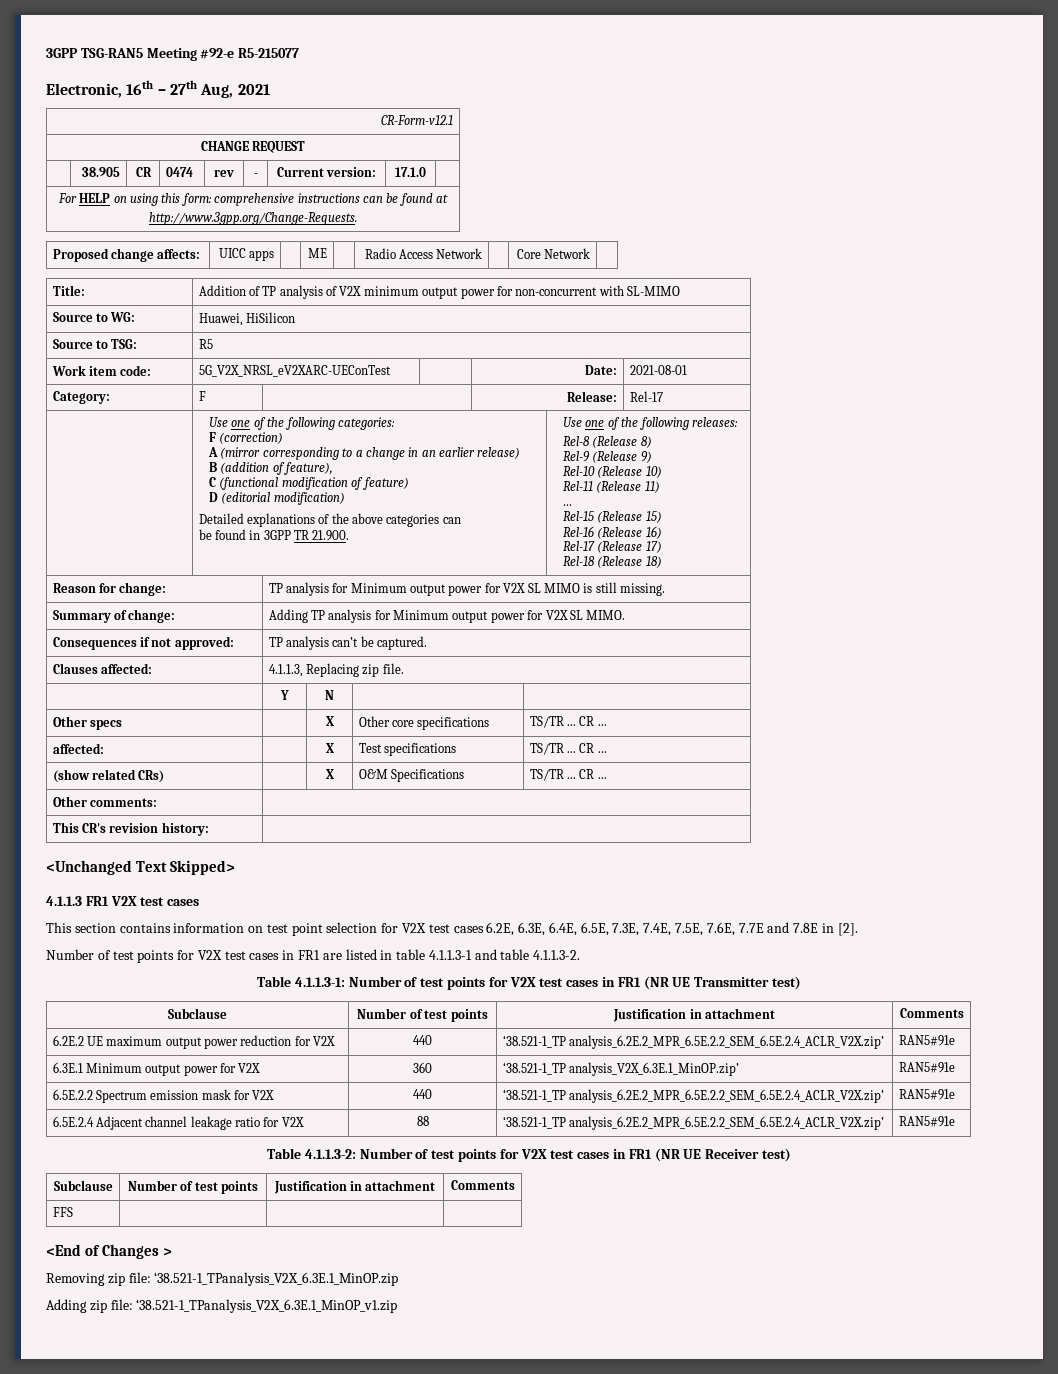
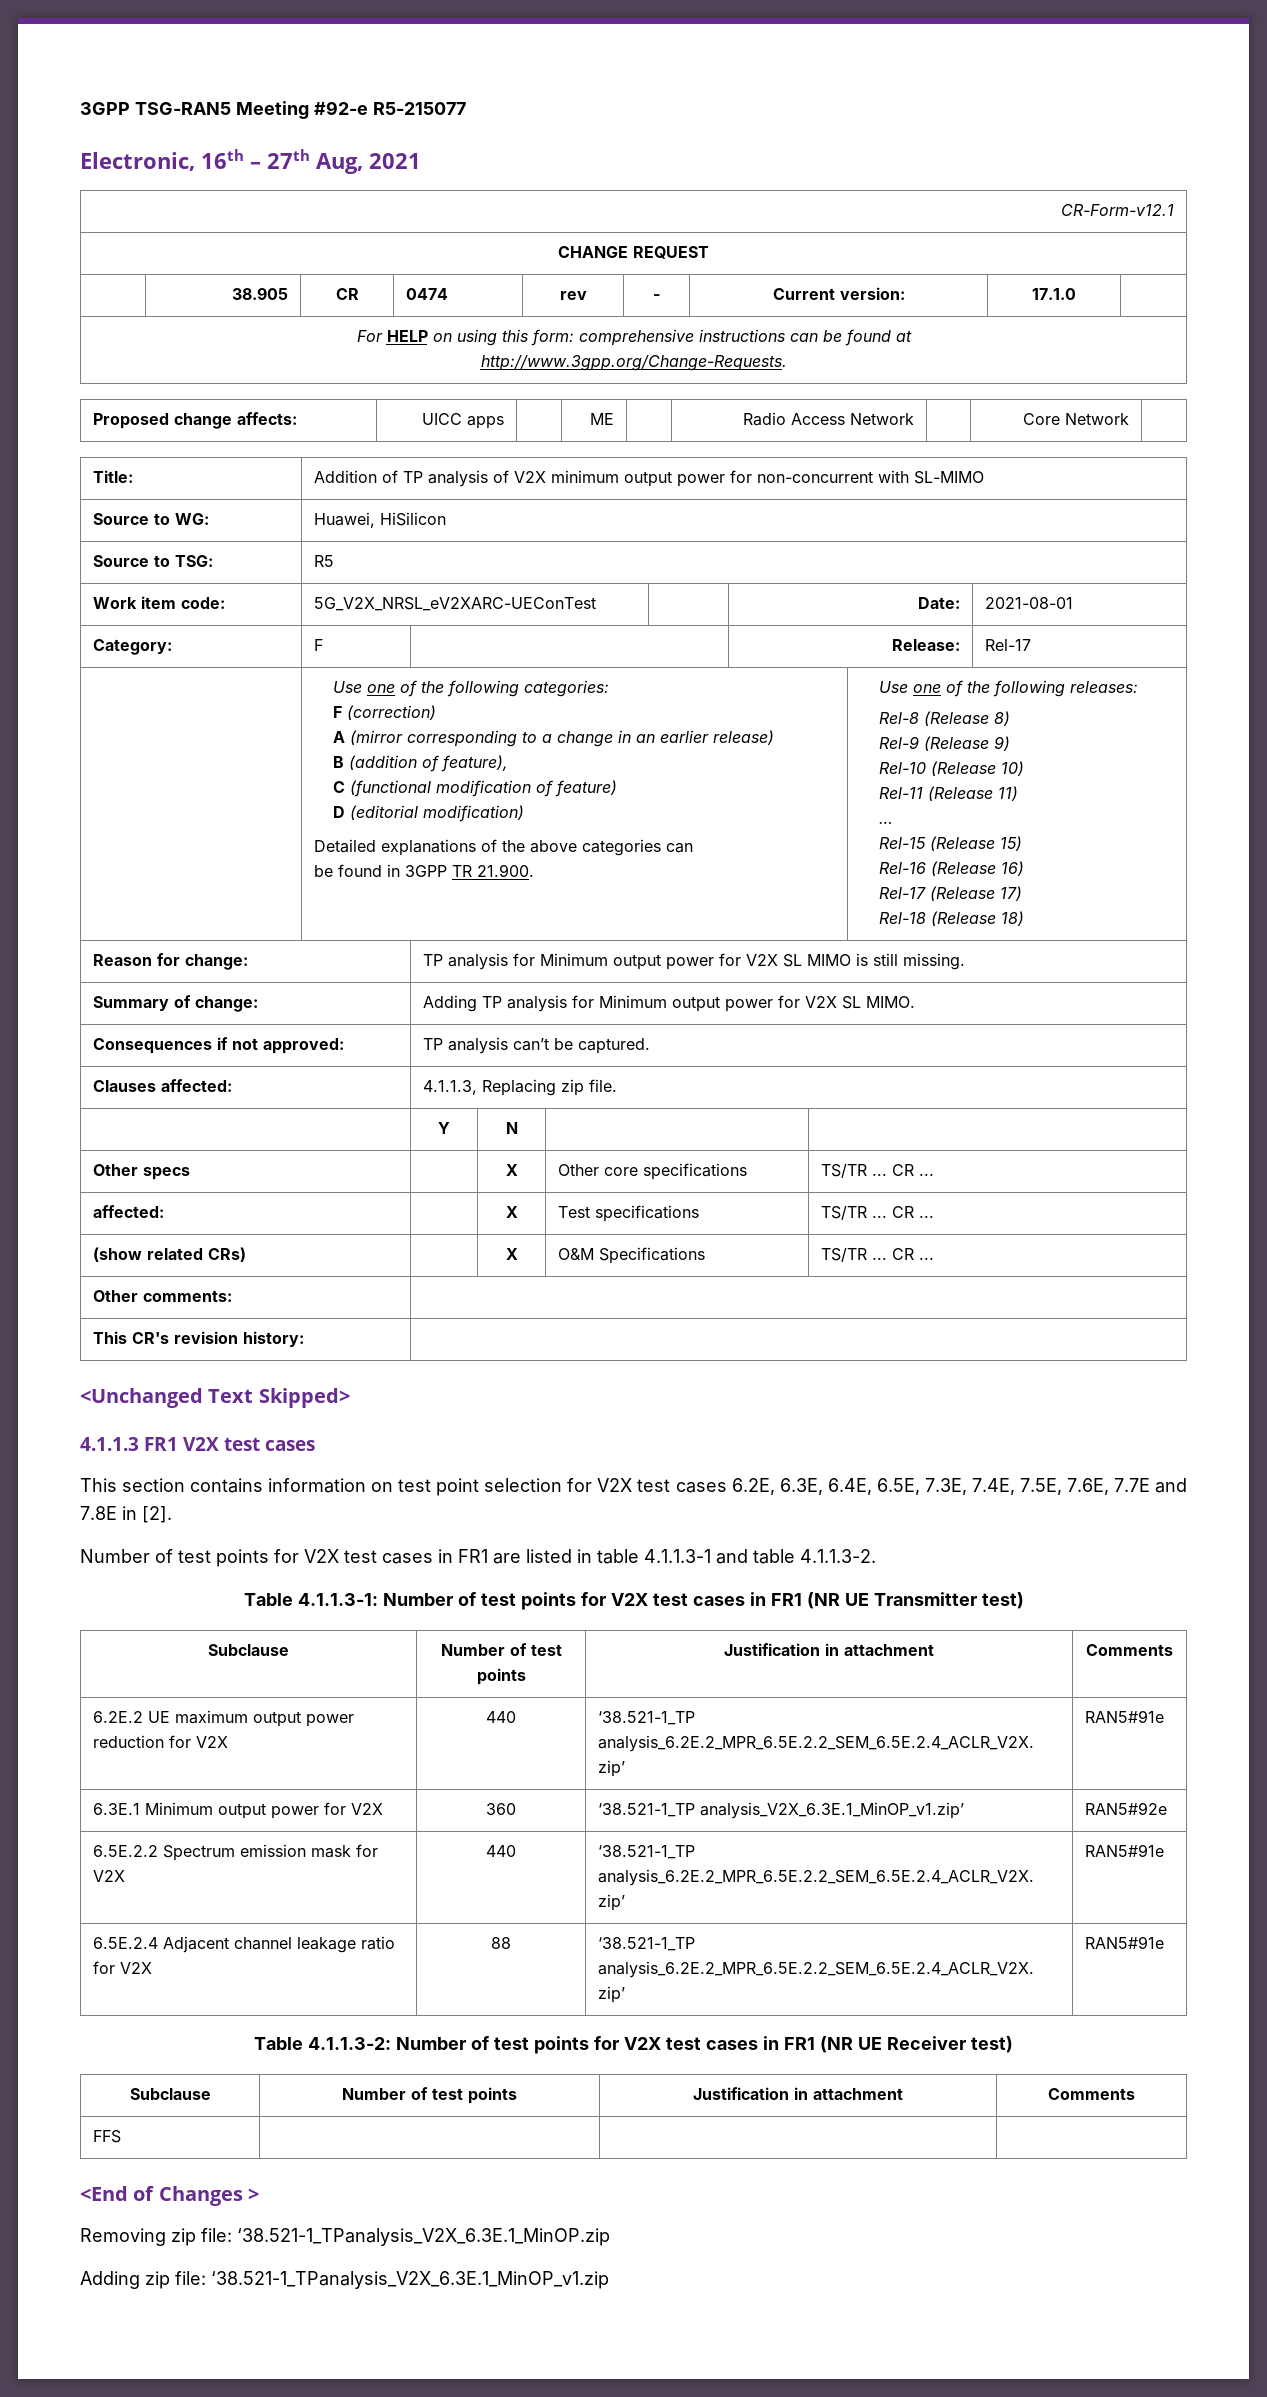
- 6.3E.1 Minimum output power for V2X | 360 | ‘38.521-1_TP analysis_V2X_6.3E.1_MinOP.zip’ | RAN5#91e
+ 6.3E.1 Minimum output power for V2X | 360 | ‘38.521-1_TP analysis_V2X_6.3E.1_MinOP_v1.zip’ | RAN5#92e

